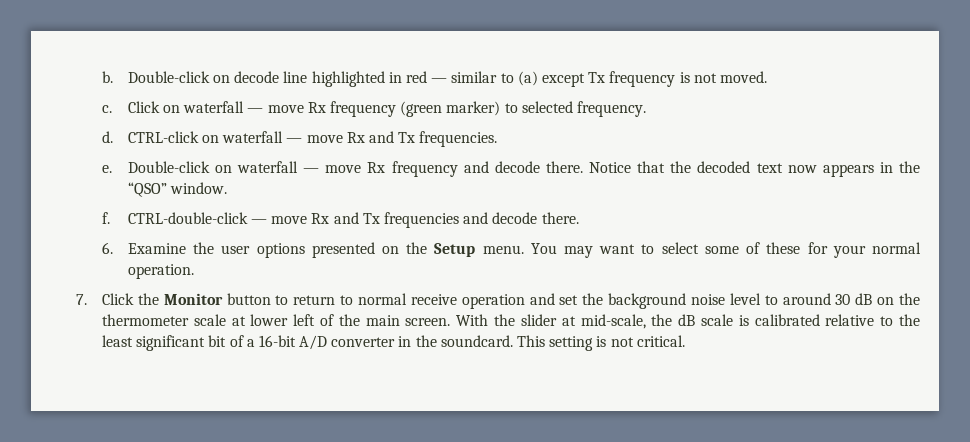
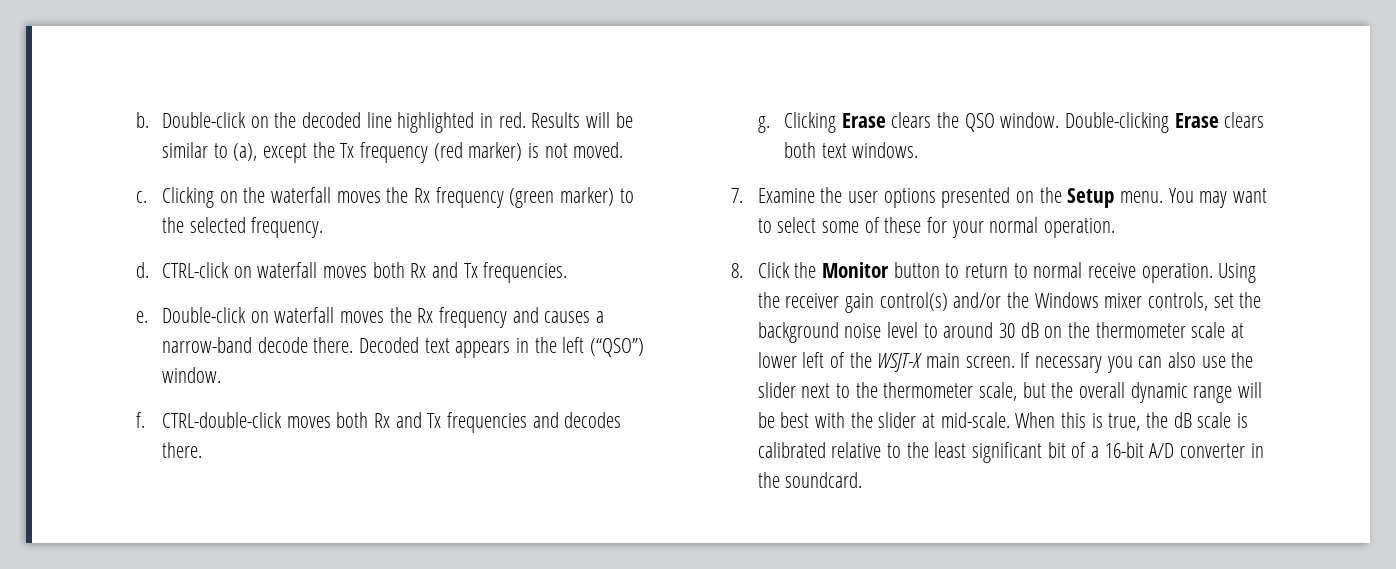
- Double-click on decode line highlighted in red — similar to (a) except Tx frequency is not moved.
- c. Click on waterfall — move Rx frequency (green marker) to selected frequency.
+ Double-click on the decoded line highlighted in red. Results will be similar to (a), except the Tx frequency (red marker) is not moved.
+ c. Clicking on the waterfall moves the Rx frequency (green marker) to the selected frequency.
- CTRL-click on waterfall — move Rx and Tx frequencies.
+ CTRL-click on waterfall moves both Rx and Tx frequencies.
- Double-click on waterfall — move Rx frequency and decode there. Notice that the decoded text now appears in the “QSO” window.
+ Double-click on waterfall moves the Rx frequency and causes a narrow-band decode there. Decoded text appears in the left (“QSO”) window.
- CTRL-double-click — move Rx and Tx frequencies and decode there.
+ CTRL-double-click moves both Rx and Tx frequencies and decodes there.
- 6. Examine the user options presented on the Setup menu.
+ g. Clicking Erase clears the QSO window. Double-clicking Erase clears both text windows.
+ 7. Examine the user options presented on the Setup menu.
- 7. Click the Monitor button to return to normal receive operation and set the background noise level to around 30 dB on the thermometer scale at lower left of the main screen.
+ 8. Click the Monitor button to return to normal receive operation. Using the receiver gain control(s) and/or the Windows mixer controls, set the background noise level to around 30 dB on the thermometer scale at lower left of the WSJT-X main screen.
- With the slider at mid-scale, the dB scale is calibrated relative to the least significant bit of a 16-bit A/D converter in the soundcard. This setting is not critical.
+ If necessary you can also use the slider next to the thermometer scale, but the overall dynamic range will be best with the slider at mid-scale. When this is true, the dB scale is calibrated relative to the least significant bit of a 16-bit A/D converter in the soundcard.

